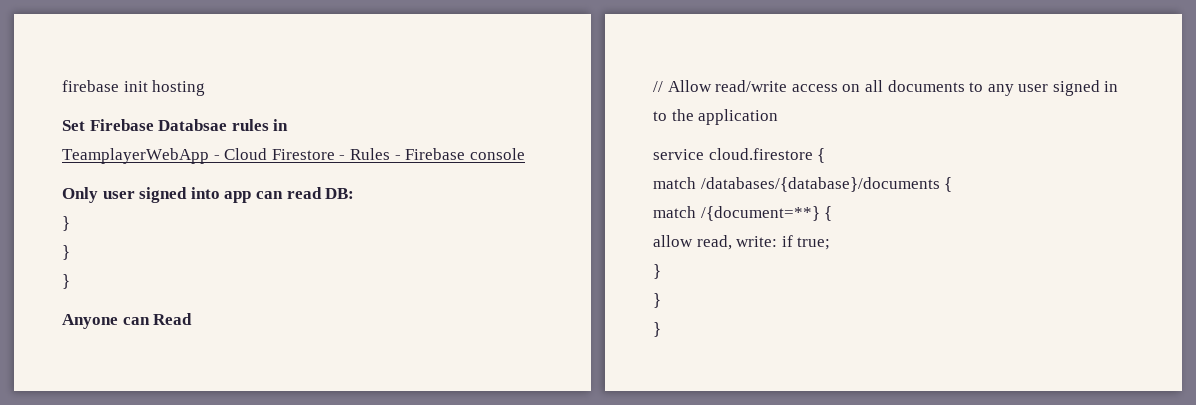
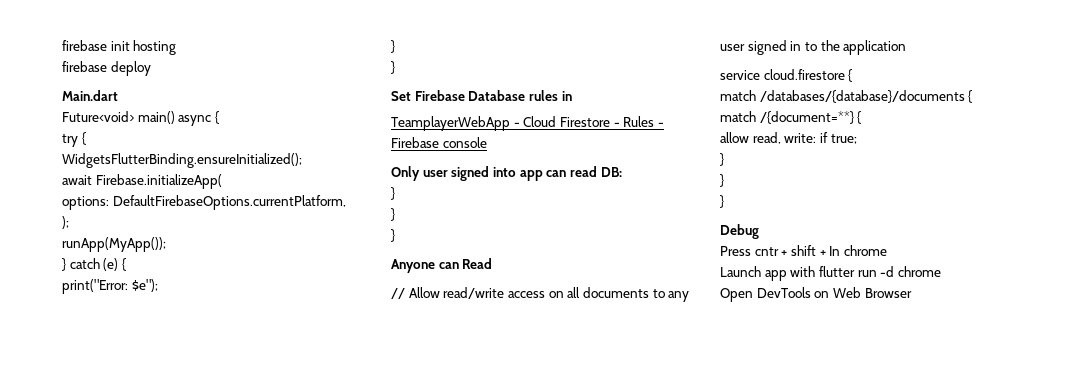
+ firebase deploy
+ Main.dart
+ Future<void> main() async {
+ try {
+ WidgetsFlutterBinding.ensureInitialized();
+ await Firebase.initializeApp(
+ options: DefaultFirebaseOptions.currentPlatform,
+ );
+ runApp(MyApp());
+ } catch (e) {
+ print("Error: $e");
+ }
+ }
- Set Firebase Databsae rules in
+ Set Firebase Database rules in
+ Debug
+ Press cntr + shift + In chrome
+ Launch app with flutter run -d chrome
+ Open DevTools on Web Browser

